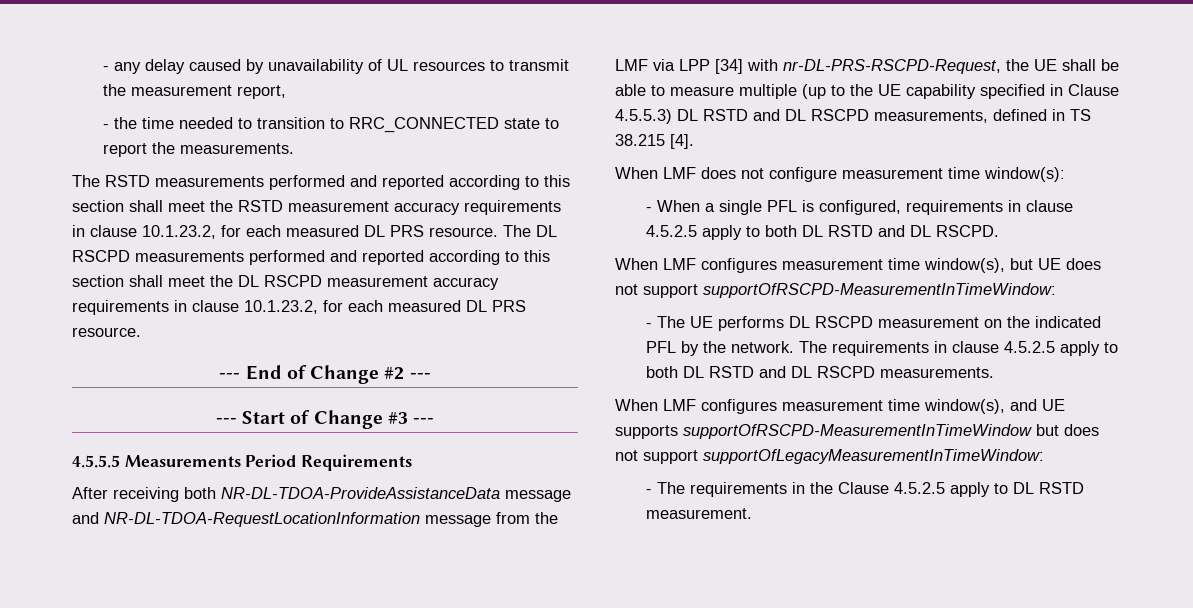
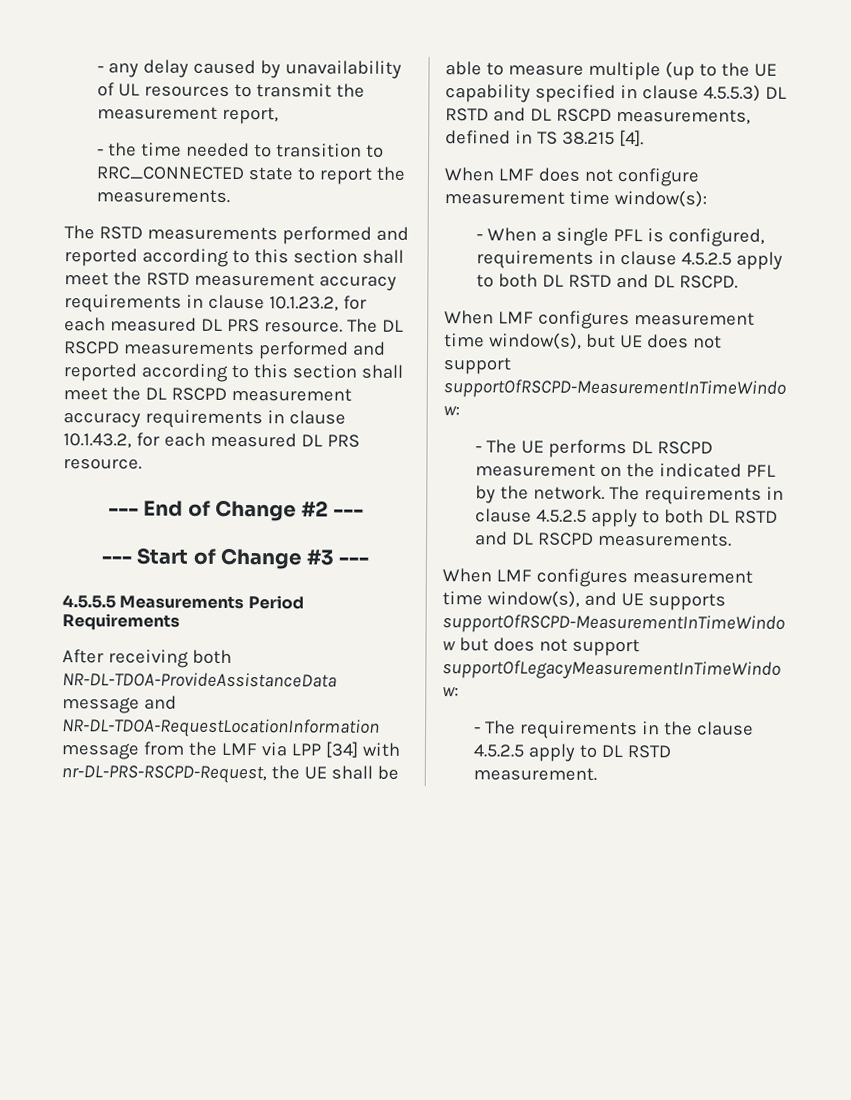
- The DL RSCPD measurements performed and reported according to this section shall meet the DL RSCPD measurement accuracy requirements in clause 10.1.23.2, for each measured DL PRS resource.
+ The DL RSCPD measurements performed and reported according to this section shall meet the DL RSCPD measurement accuracy requirements in clause 10.1.43.2, for each measured DL PRS resource.
- After receiving both NR-DL-TDOA-ProvideAssistanceData message and NR-DL-TDOA-RequestLocationInformation message from the LMF via LPP [34] with nr-DL-PRS-RSCPD-Request, the UE shall be able to measure multiple (up to the UE capability specified in Clause 4.5.5.3) DL RSTD and DL RSCPD measurements, defined in TS 38.215 [4].
+ After receiving both NR-DL-TDOA-ProvideAssistanceData message and NR-DL-TDOA-RequestLocationInformation message from the LMF via LPP [34] with nr-DL-PRS-RSCPD-Request, the UE shall be able to measure multiple (up to the UE capability specified in clause 4.5.5.3) DL RSTD and DL RSCPD measurements, defined in TS 38.215 [4].
- - The requirements in the Clause 4.5.2.5 apply to DL RSTD measurement.
+ - The requirements in the clause 4.5.2.5 apply to DL RSTD measurement.

